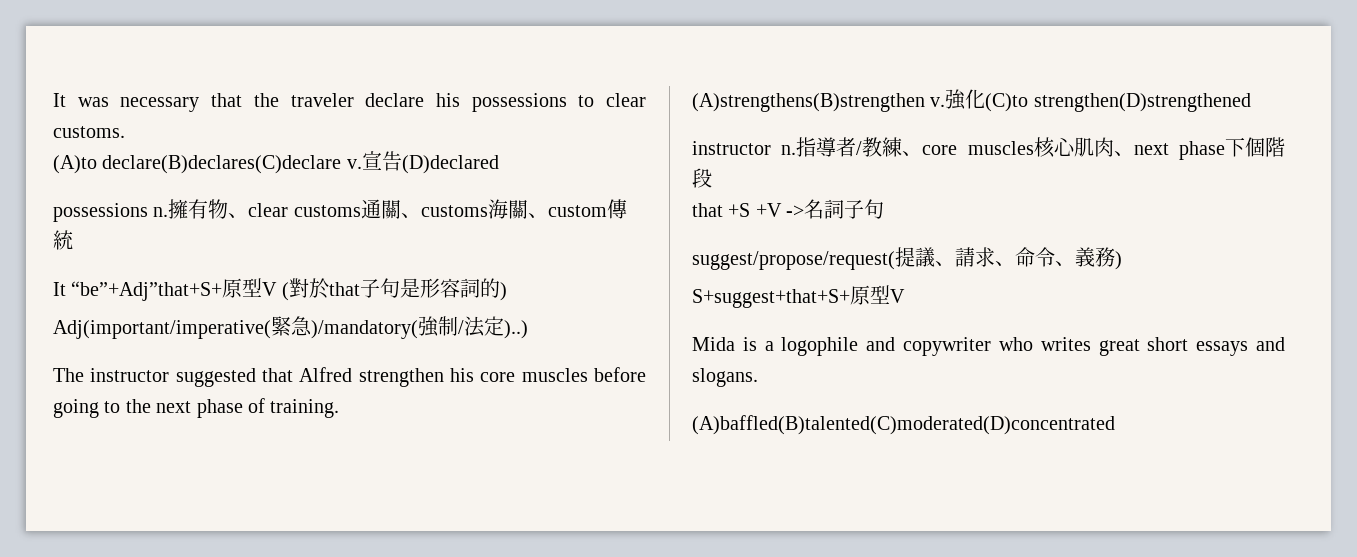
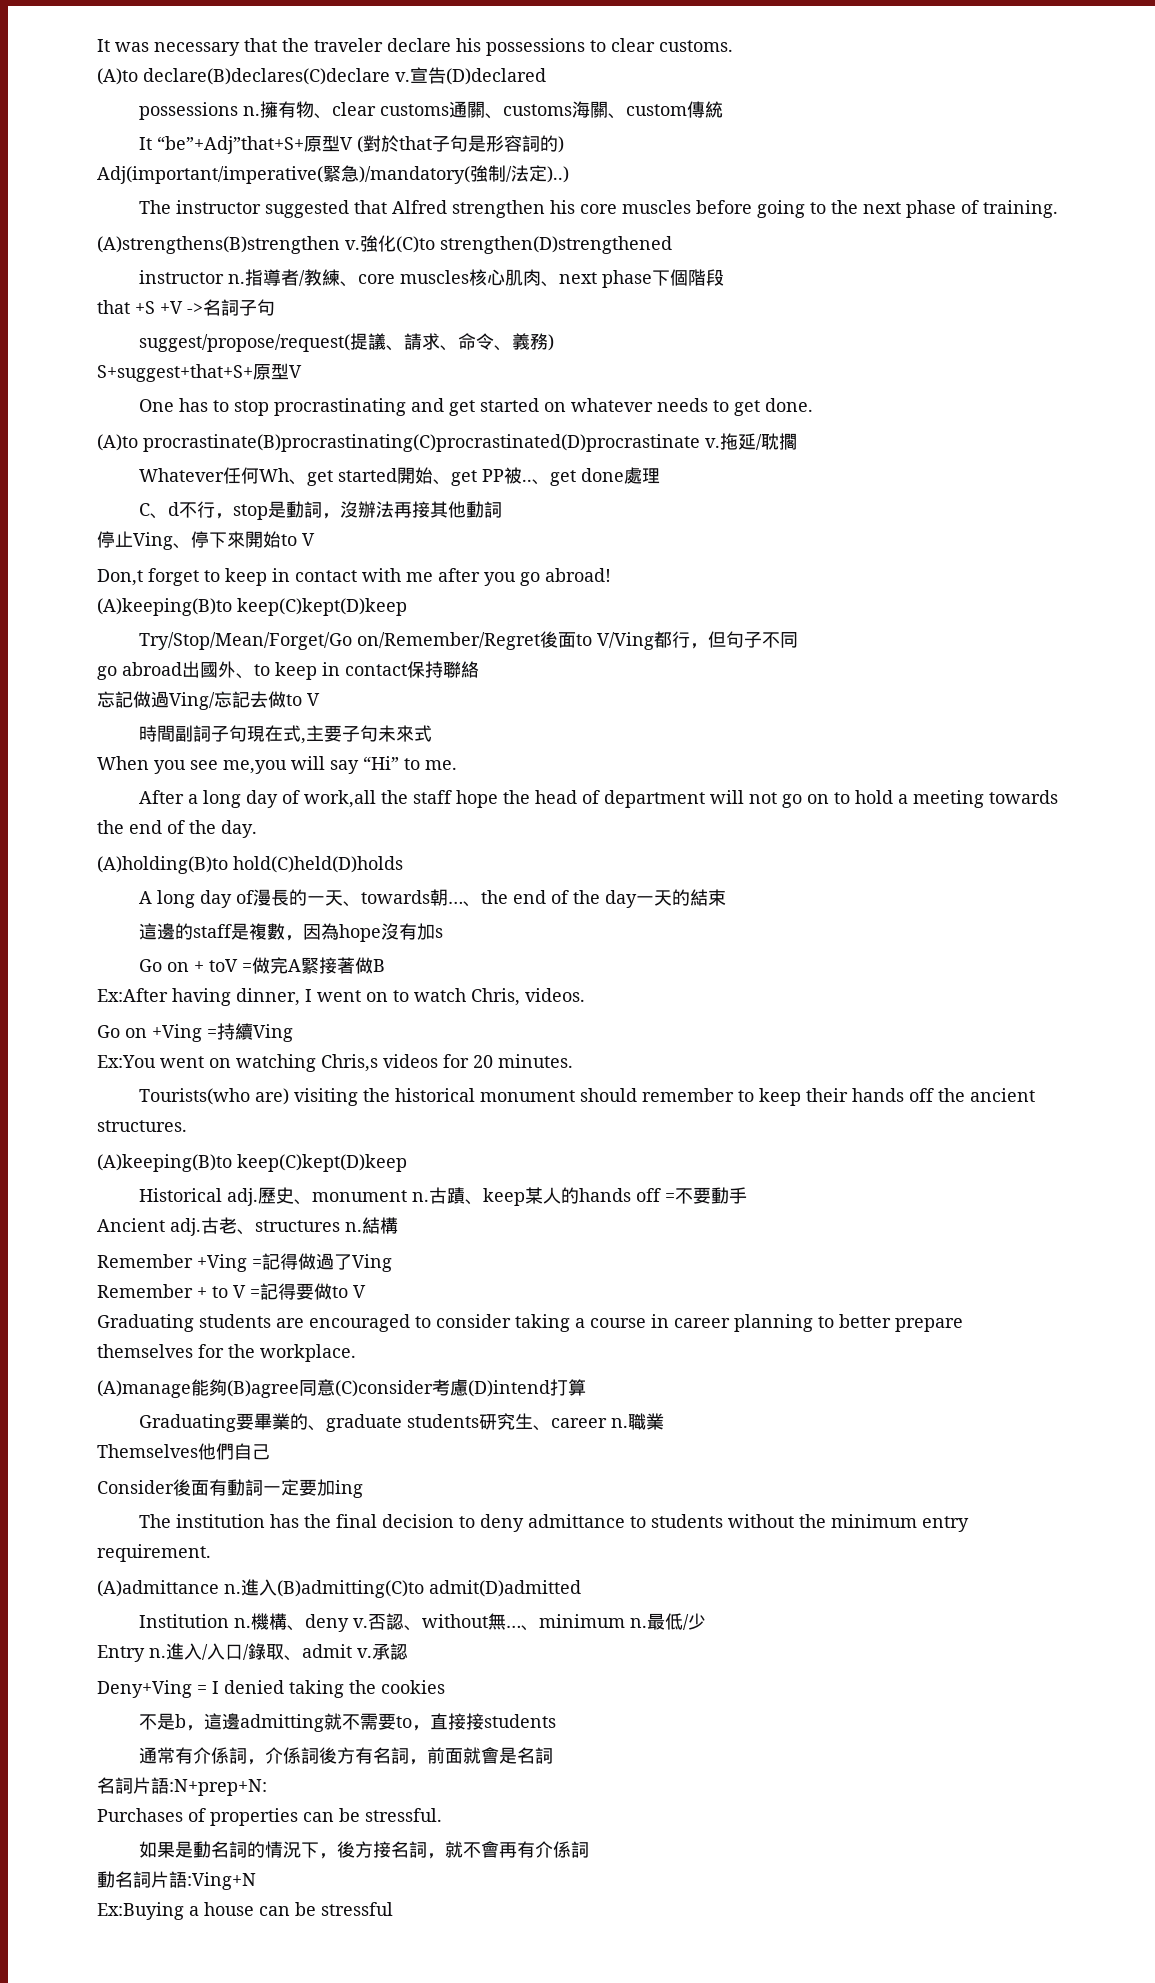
- Mida is a logophile and copywriter who writes great short essays and slogans.
- (A)baffled(B)talented(C)moderated(D)concentrated
+ One has to stop procrastinating and get started on whatever needs to get done.
+ (A)to procrastinate(B)procrastinating(C)procrastinated(D)procrastinate v.拖延/耽擱
+ Whatever任何Wh、get started開始、get PP被..、get done處理
+ C、d不行，stop是動詞，沒辦法再接其他動詞
+ 停止Ving、停下來開始to V
+ Don,t forget to keep in contact with me after you go abroad!
+ (A)keeping(B)to keep(C)kept(D)keep
+ Try/Stop/Mean/Forget/Go on/Remember/Regret後面to V/Ving都行，但句子不同
+ go abroad出國外、to keep in contact保持聯絡
+ 忘記做過Ving/忘記去做to V
+ 時間副詞子句現在式,主要子句未來式
+ When you see me,you will say “Hi” to me.
+ After a long day of work,all the staff hope the head of department will not go on to hold a meeting towards the end of the day.
+ (A)holding(B)to hold(C)held(D)holds
+ A long day of漫長的一天、towards朝…、the end of the day一天的結束
+ 這邊的staff是複數，因為hope沒有加s
+ Go on + toV =做完A緊接著做B
+ Ex:After having dinner, I went on to watch Chris, videos.
+ Go on +Ving =持續Ving
+ Ex:You went on watching Chris,s videos for 20 minutes.
+ Tourists(who are) visiting the historical monument should remember to keep their hands off the ancient structures.
+ (A)keeping(B)to keep(C)kept(D)keep
+ Historical adj.歷史、monument n.古蹟、keep某人的hands off =不要動手
+ Ancient adj.古老、structures n.結構
+ Remember +Ving =記得做過了Ving
+ Remember + to V =記得要做to V
+ Graduating students are encouraged to consider taking a course in career planning to better prepare themselves for the workplace.
+ (A)manage能夠(B)agree同意(C)consider考慮(D)intend打算
+ Graduating要畢業的、graduate students研究生、career n.職業
+ Themselves他們自己
+ Consider後面有動詞一定要加ing
+ The institution has the final decision to deny admittance to students without the minimum entry requirement.
+ (A)admittance n.進入(B)admitting(C)to admit(D)admitted
+ Institution n.機構、deny v.否認、without無…、minimum n.最低/少
+ Entry n.進入/入口/錄取、admit v.承認
+ Deny+Ving = I denied taking the cookies
+ 不是b，這邊admitting就不需要to，直接接students
+ 通常有介係詞，介係詞後方有名詞，前面就會是名詞
+ 名詞片語:N+prep+N:
+ Purchases of properties can be stressful.
+ 如果是動名詞的情況下，後方接名詞，就不會再有介係詞
+ 動名詞片語:Ving+N
+ Ex:Buying a house can be stressful

